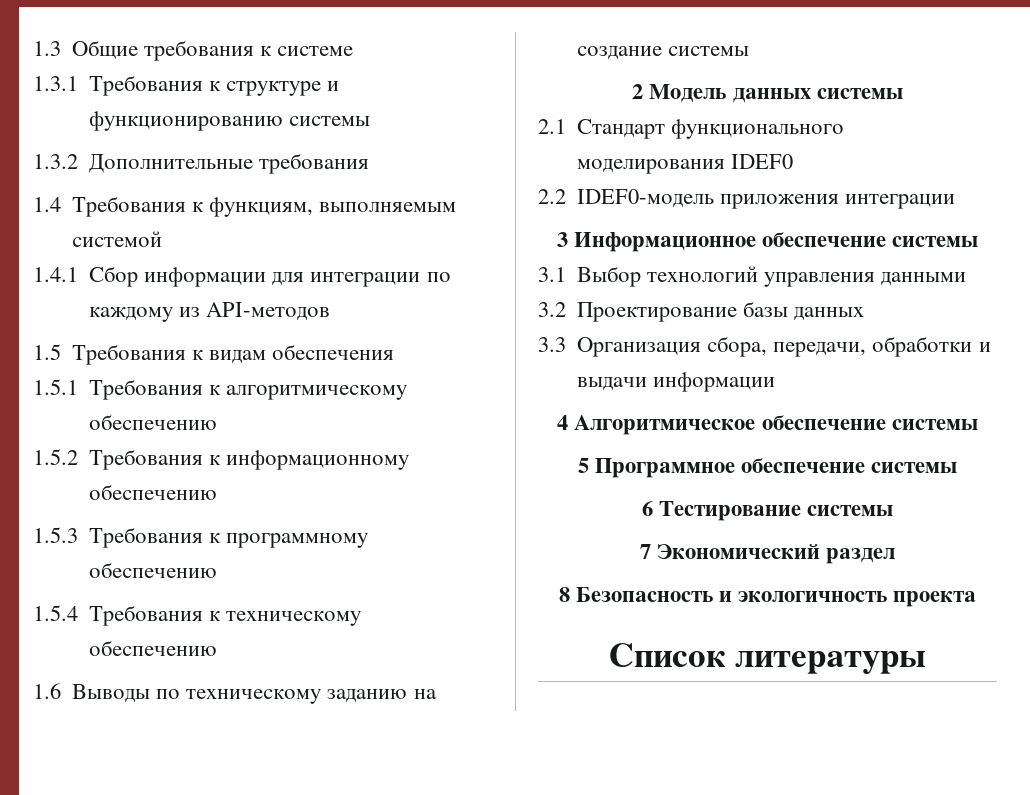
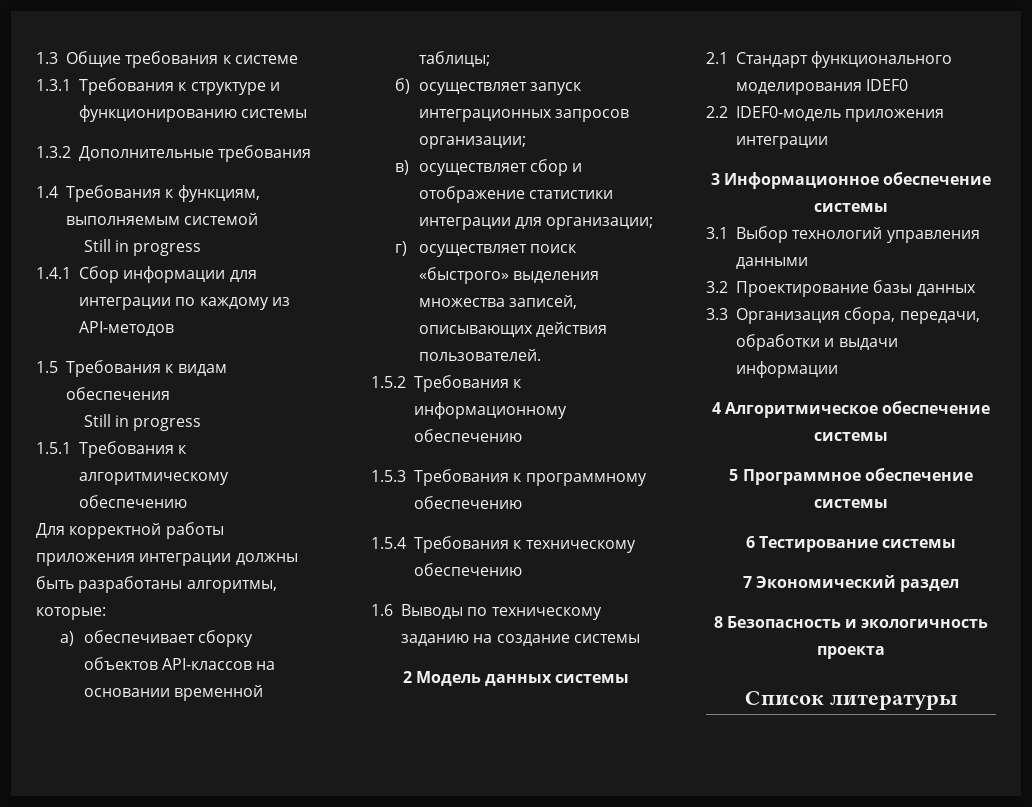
  1.4 Требования к функциям, выполняемым системой
+ Still in progress
  1.5 Требования к видам обеспечения
+ Still in progress
+ Для корректной работы приложения интеграции должны быть разработаны алгоритмы, которые:
+ а) обеспечивает сборку объектов API-классов на основании временной таблицы;
+ б) осуществляет запуск интеграционных запросов организации;
+ в) осуществляет сбор и отображение статистики интеграции для организации;
+ г) осуществляет поиск «быстрого» выделения множества записей, описывающих действия пользователей.

